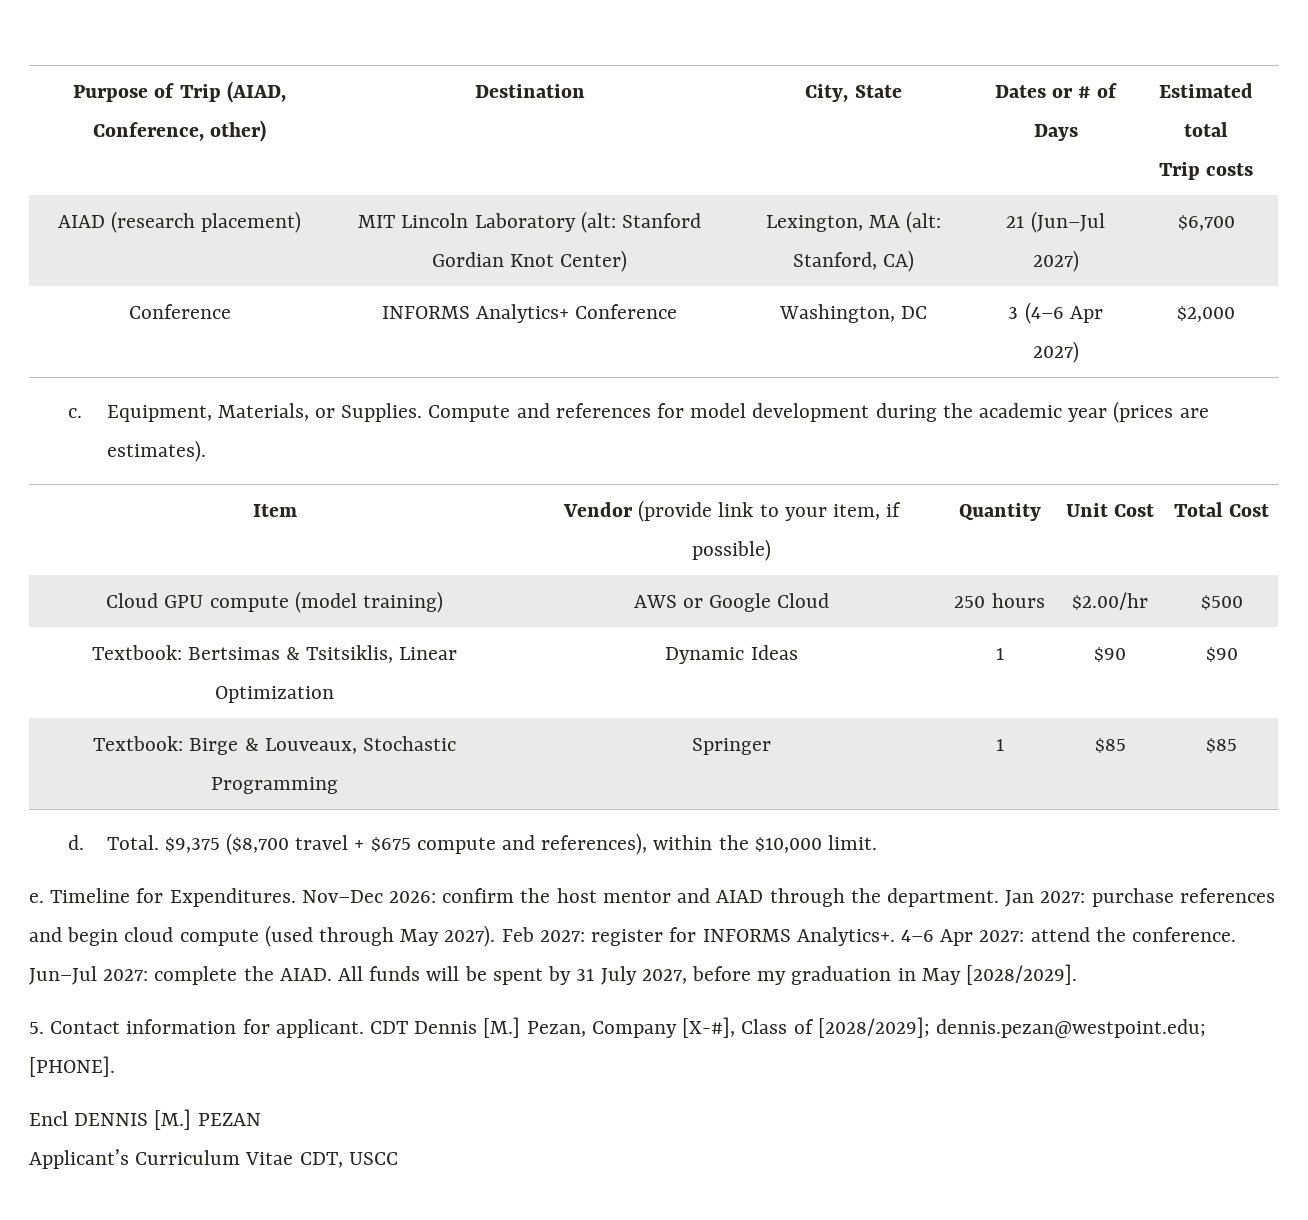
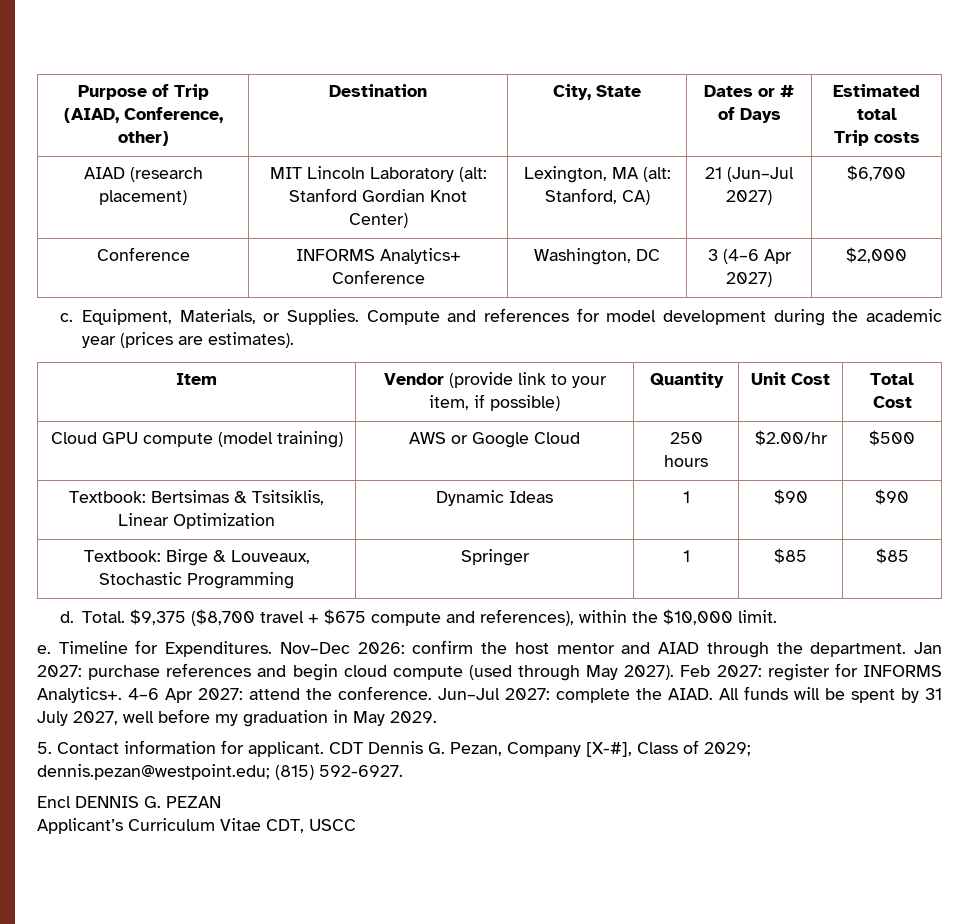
- All funds will be spent by 31 July 2027, before my graduation in May [2028/2029].
+ All funds will be spent by 31 July 2027, well before my graduation in May 2029.
- CDT Dennis [M.] Pezan, Company [X-#], Class of [2028/2029]; dennis.pezan@westpoint.edu; [PHONE].
+ CDT Dennis G. Pezan, Company [X-#], Class of 2029; dennis.pezan@westpoint.edu; (815) 592-6927.
- Encl DENNIS [M.] PEZAN
+ Encl DENNIS G. PEZAN

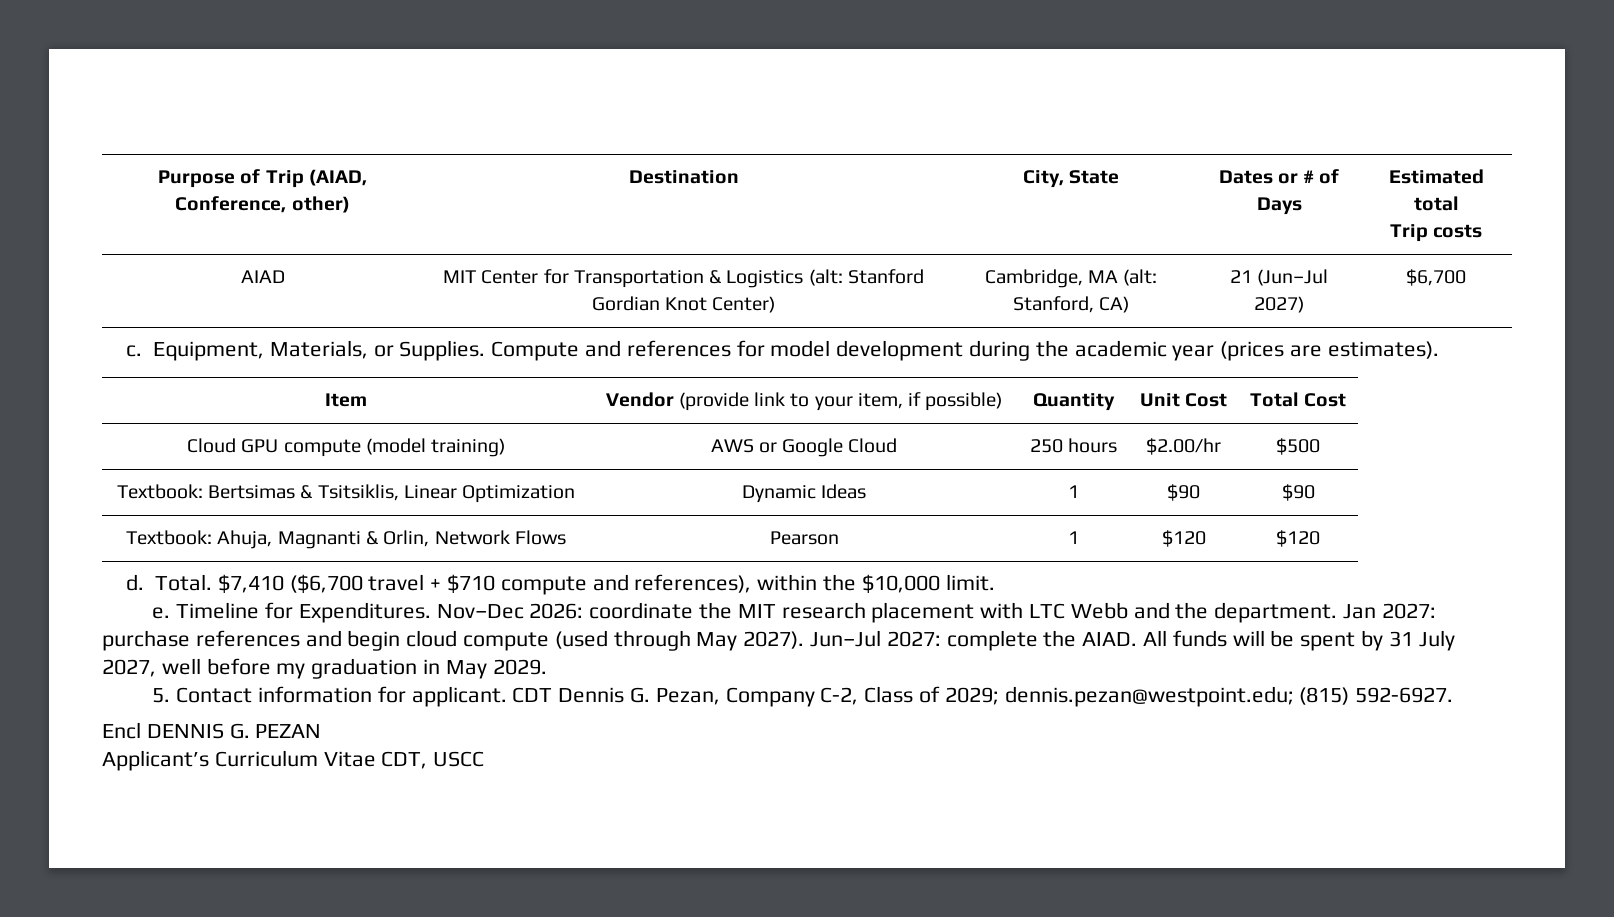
- AIAD (research placement) | MIT Lincoln Laboratory (alt: Stanford Gordian Knot Center) | Lexington, MA (alt: Stanford, CA) | 21 (Jun–Jul 2027) | $6,700
+ AIAD | MIT Center for Transportation & Logistics (alt: Stanford Gordian Knot Center) | Cambridge, MA (alt: Stanford, CA) | 21 (Jun–Jul 2027) | $6,700
- Conference | INFORMS Analytics+ Conference | Washington, DC | 3 (4–6 Apr 2027) | $2,000
- Textbook: Birge & Louveaux, Stochastic Programming | Springer | 1 | $85 | $85
+ Textbook: Ahuja, Magnanti & Orlin, Network Flows | Pearson | 1 | $120 | $120
- $9,375 ($8,700 travel + $675 compute and references), within the $10,000 limit.
+ $7,410 ($6,700 travel + $710 compute and references), within the $10,000 limit.
- Nov–Dec 2026: confirm the host mentor and AIAD through the department.
+ Nov–Dec 2026: coordinate the MIT research placement with LTC Webb and the department.
- Feb 2027: register for INFORMS Analytics+. 4–6 Apr 2027: attend the conference.
- CDT Dennis G. Pezan, Company [X-#], Class of 2029; dennis.pezan@westpoint.edu; (815) 592-6927.
+ CDT Dennis G. Pezan, Company C-2, Class of 2029; dennis.pezan@westpoint.edu; (815) 592-6927.

